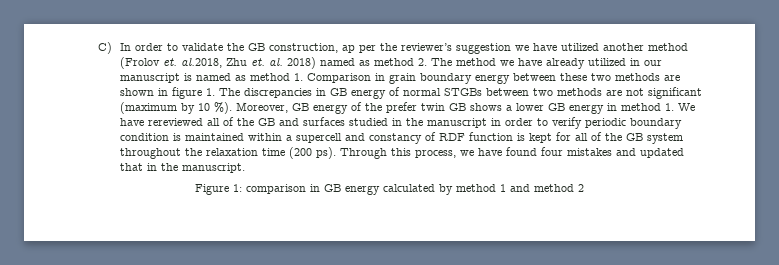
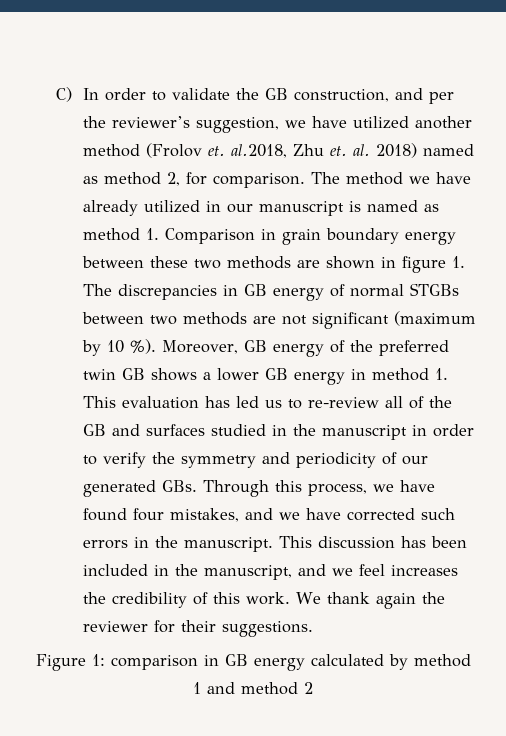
- C) In order to validate the GB construction, ap per the reviewer’s suggestion we have utilized another method (Frolov et. al.2018, Zhu et. al. 2018) named as method 2. The method we have already utilized in our manuscript is named as method 1. Comparison in grain boundary energy between these two methods are shown in figure 1. The discrepancies in GB energy of normal STGBs between two methods are not significant (maximum by 10 %).
+ C) In order to validate the GB construction, and per the reviewer’s suggestion, we have utilized another method (Frolov et. al.2018, Zhu et. al. 2018) named as method 2, for comparison. The method we have already utilized in our manuscript is named as method 1. Comparison in grain boundary energy between these two methods are shown in figure 1. The discrepancies in GB energy of normal STGBs between two methods are not significant (maximum by 10 %).
- Moreover, GB energy of the prefer twin GB shows a lower GB energy in method 1. We have rereviewed all of the GB and surfaces studied in the manuscript in order to verify periodic boundary condition is maintained within a supercell and constancy of RDF function is kept for all of the GB system throughout the relaxation time (200 ps). Through this process, we have found four mistakes and updated that in the manuscript.
+ Moreover, GB energy of the preferred twin GB shows a lower GB energy in method 1. This evaluation has led us to re-review all of the GB and surfaces studied in the manuscript in order to verify the symmetry and periodicity of our generated GBs. Through this process, we have found four mistakes, and we have corrected such errors in the manuscript. This discussion has been included in the manuscript, and we feel increases the credibility of this work. We thank again the reviewer for their suggestions.

